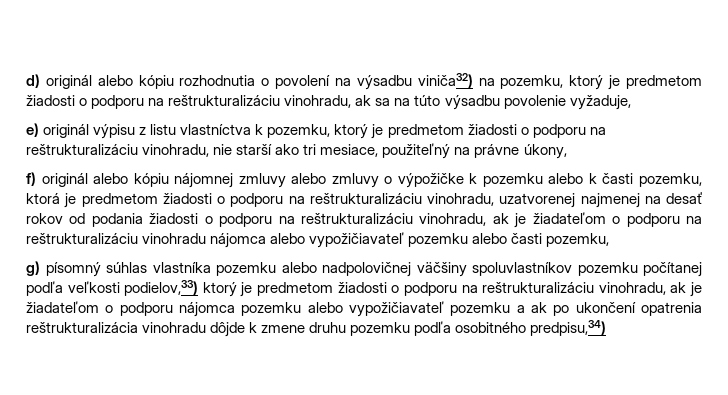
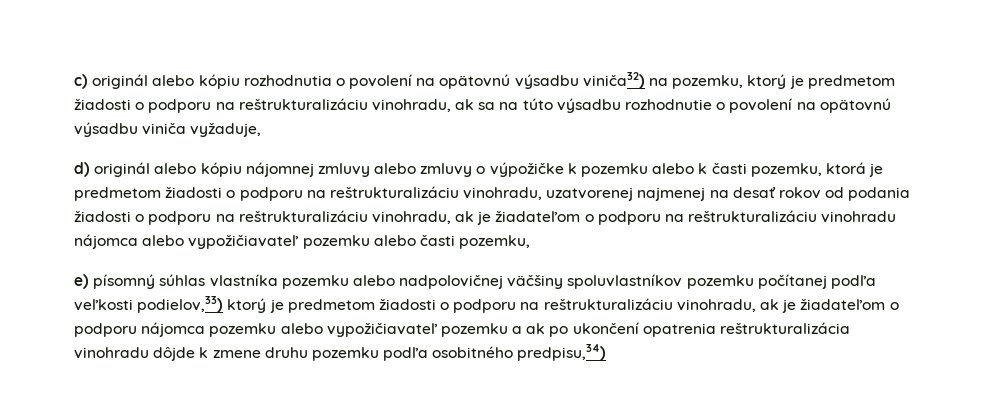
- d) originál alebo kópiu rozhodnutia o povolení na výsadbu viniča32) na pozemku, ktorý je predmetom žiadosti o podporu na reštrukturalizáciu vinohradu, ak sa na túto výsadbu povolenie vyžaduje,
- e) originál výpisu z listu vlastníctva k pozemku, ktorý je predmetom žiadosti o podporu na reštrukturalizáciu vinohradu, nie starší ako tri mesiace, použiteľný na právne úkony,
- f) originál alebo kópiu nájomnej zmluvy alebo zmluvy o výpožičke k pozemku alebo k časti pozemku, ktorá je predmetom žiadosti o podporu na reštrukturalizáciu vinohradu, uzatvorenej najmenej na desať rokov od podania žiadosti o podporu na reštrukturalizáciu vinohradu, ak je žiadateľom o podporu na reštrukturalizáciu vinohradu nájomca alebo vypožičiavateľ pozemku alebo časti pozemku,
+ c) originál alebo kópiu rozhodnutia o povolení na opätovnú výsadbu viniča32) na pozemku, ktorý je predmetom žiadosti o podporu na reštrukturalizáciu vinohradu, ak sa na túto výsadbu rozhodnutie o povolení na opätovnú výsadbu viniča vyžaduje,
+ d) originál alebo kópiu nájomnej zmluvy alebo zmluvy o výpožičke k pozemku alebo k časti pozemku, ktorá je predmetom žiadosti o podporu na reštrukturalizáciu vinohradu, uzatvorenej najmenej na desať rokov od podania žiadosti o podporu na reštrukturalizáciu vinohradu, ak je žiadateľom o podporu na reštrukturalizáciu vinohradu nájomca alebo vypožičiavateľ pozemku alebo časti pozemku,
- g) písomný súhlas vlastníka pozemku alebo nadpolovičnej väčšiny spoluvlastníkov pozemku počítanej podľa veľkosti podielov,33) ktorý je predmetom žiadosti o podporu na reštrukturalizáciu vinohradu, ak je žiadateľom o podporu nájomca pozemku alebo vypožičiavateľ pozemku a ak po ukončení opatrenia reštrukturalizácia vinohradu dôjde k zmene druhu pozemku podľa osobitného predpisu,34)
+ e) písomný súhlas vlastníka pozemku alebo nadpolovičnej väčšiny spoluvlastníkov pozemku počítanej podľa veľkosti podielov,33) ktorý je predmetom žiadosti o podporu na reštrukturalizáciu vinohradu, ak je žiadateľom o podporu nájomca pozemku alebo vypožičiavateľ pozemku a ak po ukončení opatrenia reštrukturalizácia vinohradu dôjde k zmene druhu pozemku podľa osobitného predpisu,34)

